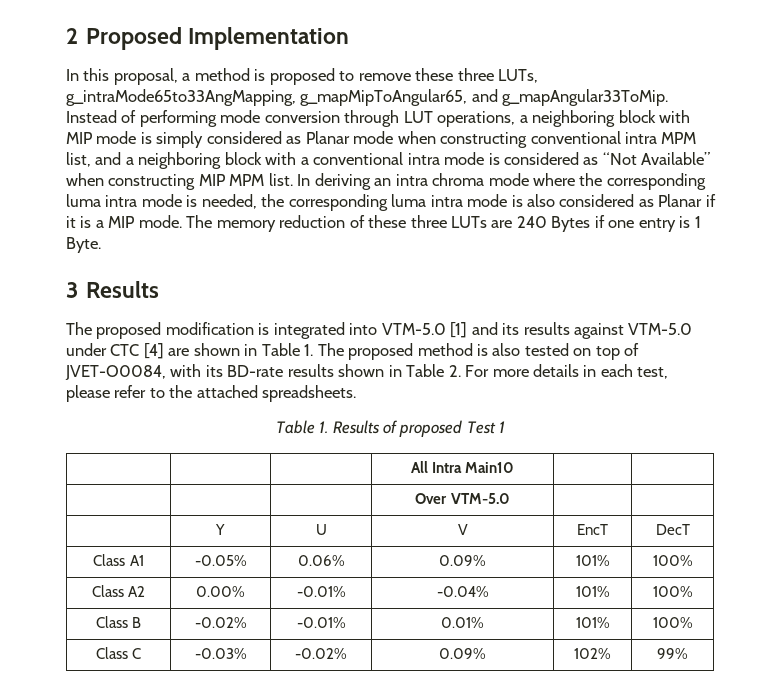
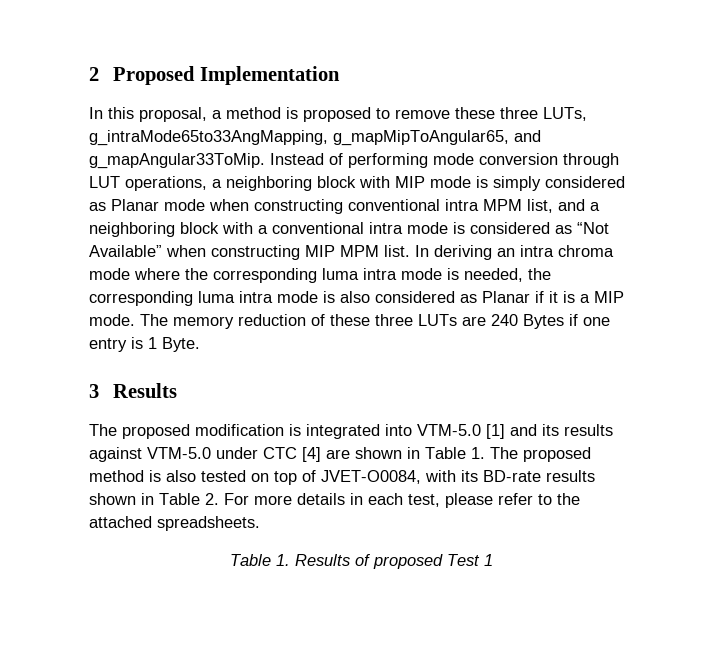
- | | | All Intra Main10 | |
- | | | Over VTM-5.0 | |
- | Y | U | V | EncT | DecT
- Class A1 | -0.05% | 0.06% | 0.09% | 101% | 100%
- Class A2 | 0.00% | -0.01% | -0.04% | 101% | 100%
- Class B | -0.02% | -0.01% | 0.01% | 101% | 100%
- Class C | -0.03% | -0.02% | 0.09% | 102% | 99%

